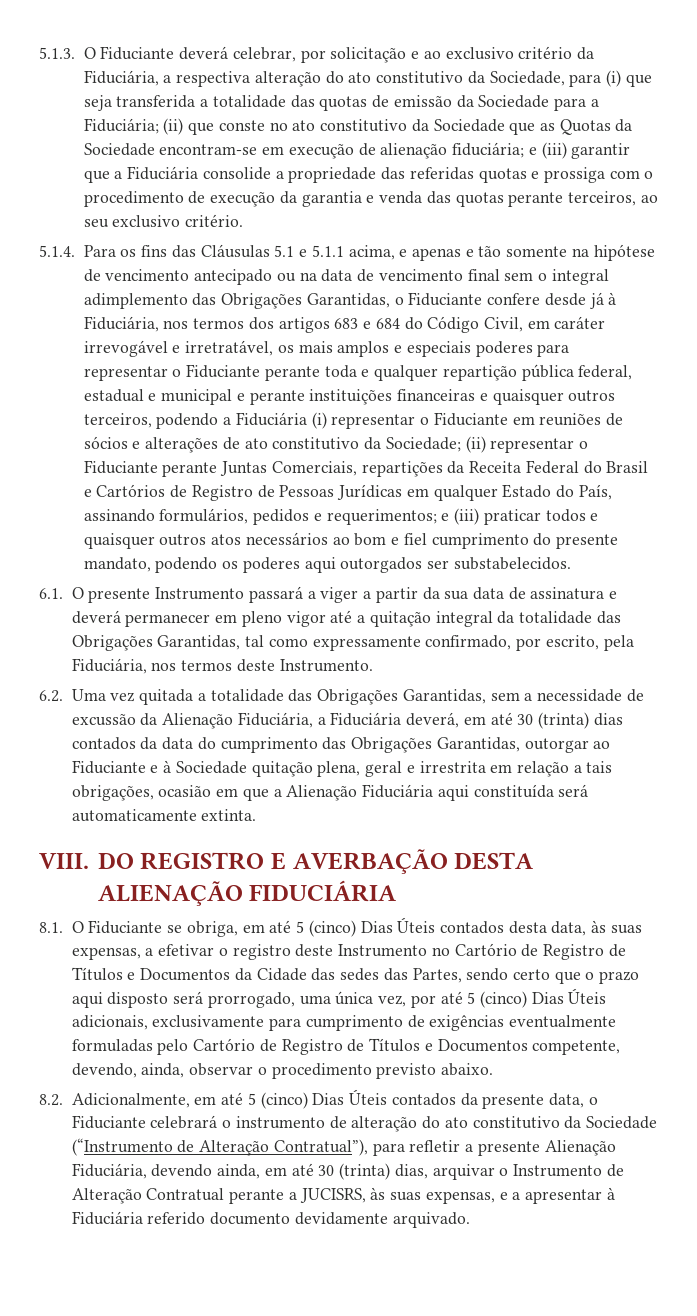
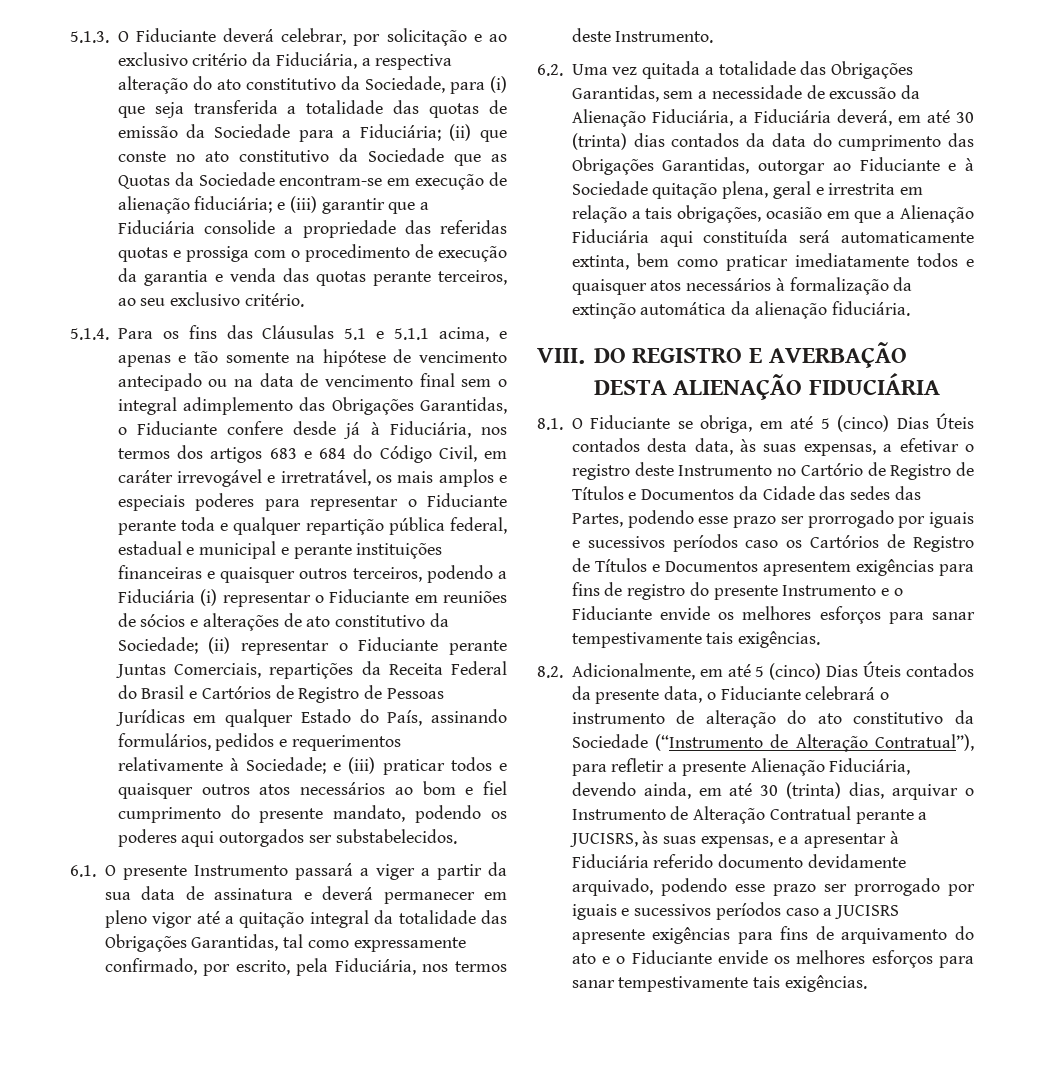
- (ii) representar o Fiduciante perante Juntas Comerciais, repartições da Receita Federal do Brasil e Cartórios de Registro de Pessoas Jurídicas em qualquer Estado do País, assinando formulários, pedidos e requerimentos;
+ (ii) representar o Fiduciante perante Juntas Comerciais, repartições da Receita Federal do Brasil e Cartórios de Registro de Pessoas Jurídicas em qualquer Estado do País, assinando formulários, pedidos e requerimentos relativamente à Sociedade;
- 6.2. Uma vez quitada a totalidade das Obrigações Garantidas, sem a necessidade de excussão da Alienação Fiduciária, a Fiduciária deverá, em até 30 (trinta) dias contados da data do cumprimento das Obrigações Garantidas, outorgar ao Fiduciante e à Sociedade quitação plena, geral e irrestrita em relação a tais obrigações, ocasião em que a Alienação Fiduciária aqui constituída será automaticamente extinta.
+ 6.2. Uma vez quitada a totalidade das Obrigações Garantidas, sem a necessidade de excussão da Alienação Fiduciária, a Fiduciária deverá, em até 30 (trinta) dias contados da data do cumprimento das Obrigações Garantidas, outorgar ao Fiduciante e à Sociedade quitação plena, geral e irrestrita em relação a tais obrigações, ocasião em que a Alienação Fiduciária aqui constituída será automaticamente extinta, bem como praticar imediatamente todos e quaisquer atos necessários à formalização da extinção automática da alienação fiduciária.
- 8.1. O Fiduciante se obriga, em até 5 (cinco) Dias Úteis contados desta data, às suas expensas, a efetivar o registro deste Instrumento no Cartório de Registro de Títulos e Documentos da Cidade das sedes das Partes, sendo certo que o prazo aqui disposto será prorrogado, uma única vez, por até 5 (cinco) Dias Úteis adicionais, exclusivamente para cumprimento de exigências eventualmente formuladas pelo Cartório de Registro de Títulos e Documentos competente, devendo, ainda, observar o procedimento previsto abaixo.
+ 8.1. O Fiduciante se obriga, em até 5 (cinco) Dias Úteis contados desta data, às suas expensas, a efetivar o registro deste Instrumento no Cartório de Registro de Títulos e Documentos da Cidade das sedes das Partes, podendo esse prazo ser prorrogado por iguais e sucessivos períodos caso os Cartórios de Registro de Títulos e Documentos apresentem exigências para fins de registro do presente Instrumento e o Fiduciante envide os melhores esforços para sanar tempestivamente tais exigências.
- 8.2. Adicionalmente, em até 5 (cinco) Dias Úteis contados da presente data, o Fiduciante celebrará o instrumento de alteração do ato constitutivo da Sociedade (“Instrumento de Alteração Contratual”), para refletir a presente Alienação Fiduciária, devendo ainda, em até 30 (trinta) dias, arquivar o Instrumento de Alteração Contratual perante a JUCISRS, às suas expensas, e a apresentar à Fiduciária referido documento devidamente arquivado.
+ 8.2. Adicionalmente, em até 5 (cinco) Dias Úteis contados da presente data, o Fiduciante celebrará o instrumento de alteração do ato constitutivo da Sociedade (“Instrumento de Alteração Contratual”), para refletir a presente Alienação Fiduciária, devendo ainda, em até 30 (trinta) dias, arquivar o Instrumento de Alteração Contratual perante a JUCISRS, às suas expensas, e a apresentar à Fiduciária referido documento devidamente arquivado, podendo esse prazo ser prorrogado por iguais e sucessivos períodos caso a JUCISRS apresente exigências para fins de arquivamento do ato e o Fiduciante envide os melhores esforços para sanar tempestivamente tais exigências.

